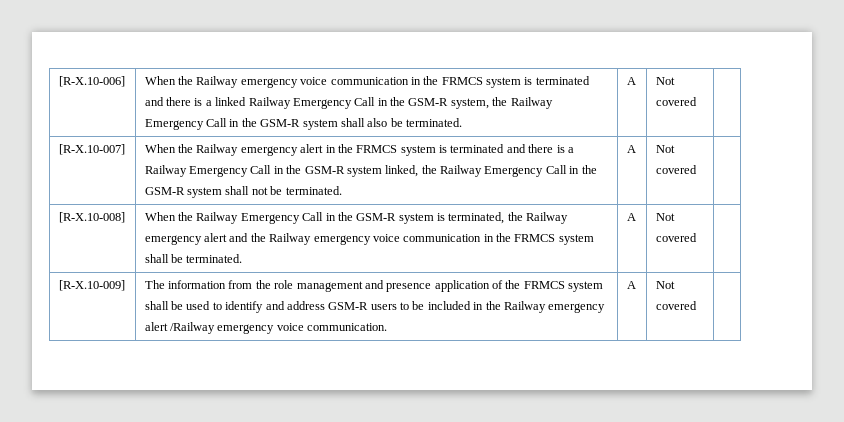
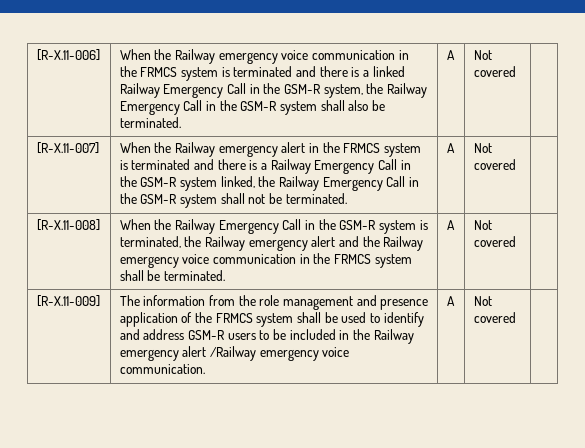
- [R-X.10-006] | When the Railway emergency voice communication in the FRMCS system is terminated and there is a linked Railway Emergency Call in the GSM-R system, the Railway Emergency Call in the GSM-R system shall also be terminated. | A | Not covered |
+ [R-X.11-006] | When the Railway emergency voice communication in the FRMCS system is terminated and there is a linked Railway Emergency Call in the GSM-R system, the Railway Emergency Call in the GSM-R system shall also be terminated. | A | Not covered |
- [R-X.10-007] | When the Railway emergency alert in the FRMCS system is terminated and there is a Railway Emergency Call in the GSM-R system linked, the Railway Emergency Call in the GSM-R system shall not be terminated. | A | Not covered |
+ [R-X.11-007] | When the Railway emergency alert in the FRMCS system is terminated and there is a Railway Emergency Call in the GSM-R system linked, the Railway Emergency Call in the GSM-R system shall not be terminated. | A | Not covered |
- [R-X.10-008] | When the Railway Emergency Call in the GSM-R system is terminated, the Railway emergency alert and the Railway emergency voice communication in the FRMCS system shall be terminated. | A | Not covered |
+ [R-X.11-008] | When the Railway Emergency Call in the GSM-R system is terminated, the Railway emergency alert and the Railway emergency voice communication in the FRMCS system shall be terminated. | A | Not covered |
- [R-X.10-009] | The information from the role management and presence application of the FRMCS system shall be used to identify and address GSM-R users to be included in the Railway emergency alert /Railway emergency voice communication. | A | Not covered |
+ [R-X.11-009] | The information from the role management and presence application of the FRMCS system shall be used to identify and address GSM-R users to be included in the Railway emergency alert /Railway emergency voice communication. | A | Not covered |

